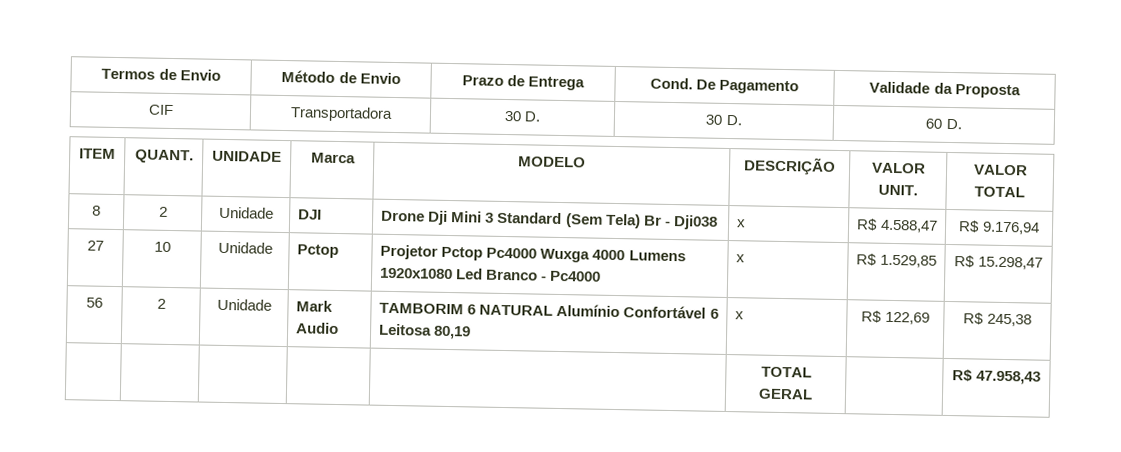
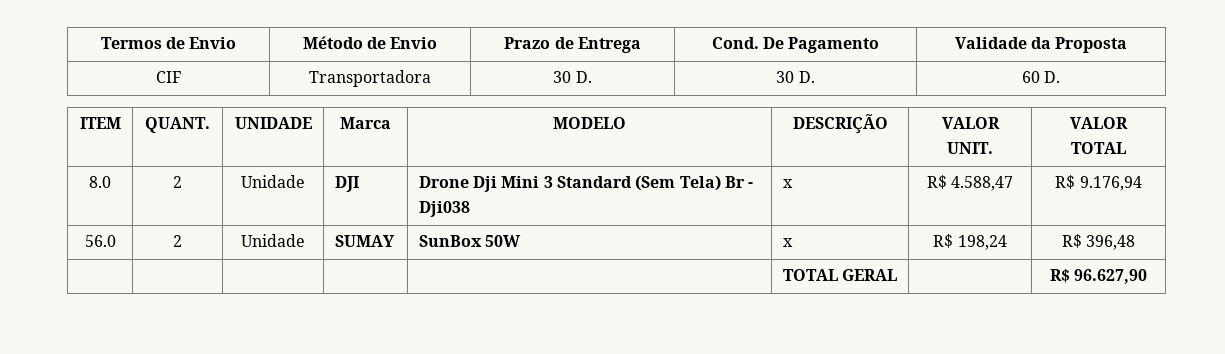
- 8 | 2 | Unidade | DJI | Drone Dji Mini 3 Standard (Sem Tela) Br - Dji038 | x | R$ 4.588,47 | R$ 9.176,94
+ 8.0 | 2 | Unidade | DJI | Drone Dji Mini 3 Standard (Sem Tela) Br - Dji038 | x | R$ 4.588,47 | R$ 9.176,94
- 27 | 10 | Unidade | Pctop | Projetor Pctop Pc4000 Wuxga 4000 Lumens 1920x1080 Led Branco - Pc4000 | x | R$ 1.529,85 | R$ 15.298,47
- 56 | 2 | Unidade | Mark Audio | TAMBORIM 6 NATURAL Alumínio Confortável 6 Leitosa 80,19 | x | R$ 122,69 | R$ 245,38
+ 56.0 | 2 | Unidade | SUMAY | SunBox 50W | x | R$ 198,24 | R$ 396,48
- | | | | | TOTAL GERAL | | R$ 47.958,43
+ | | | | | TOTAL GERAL | | R$ 96.627,90

